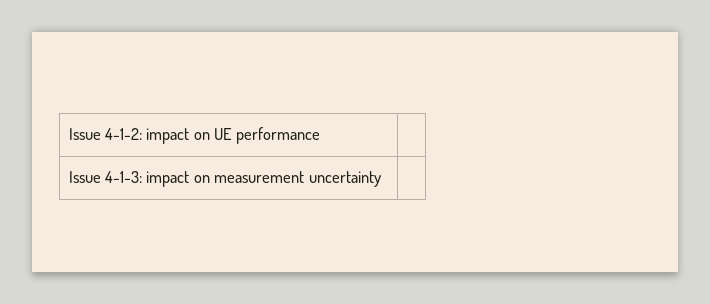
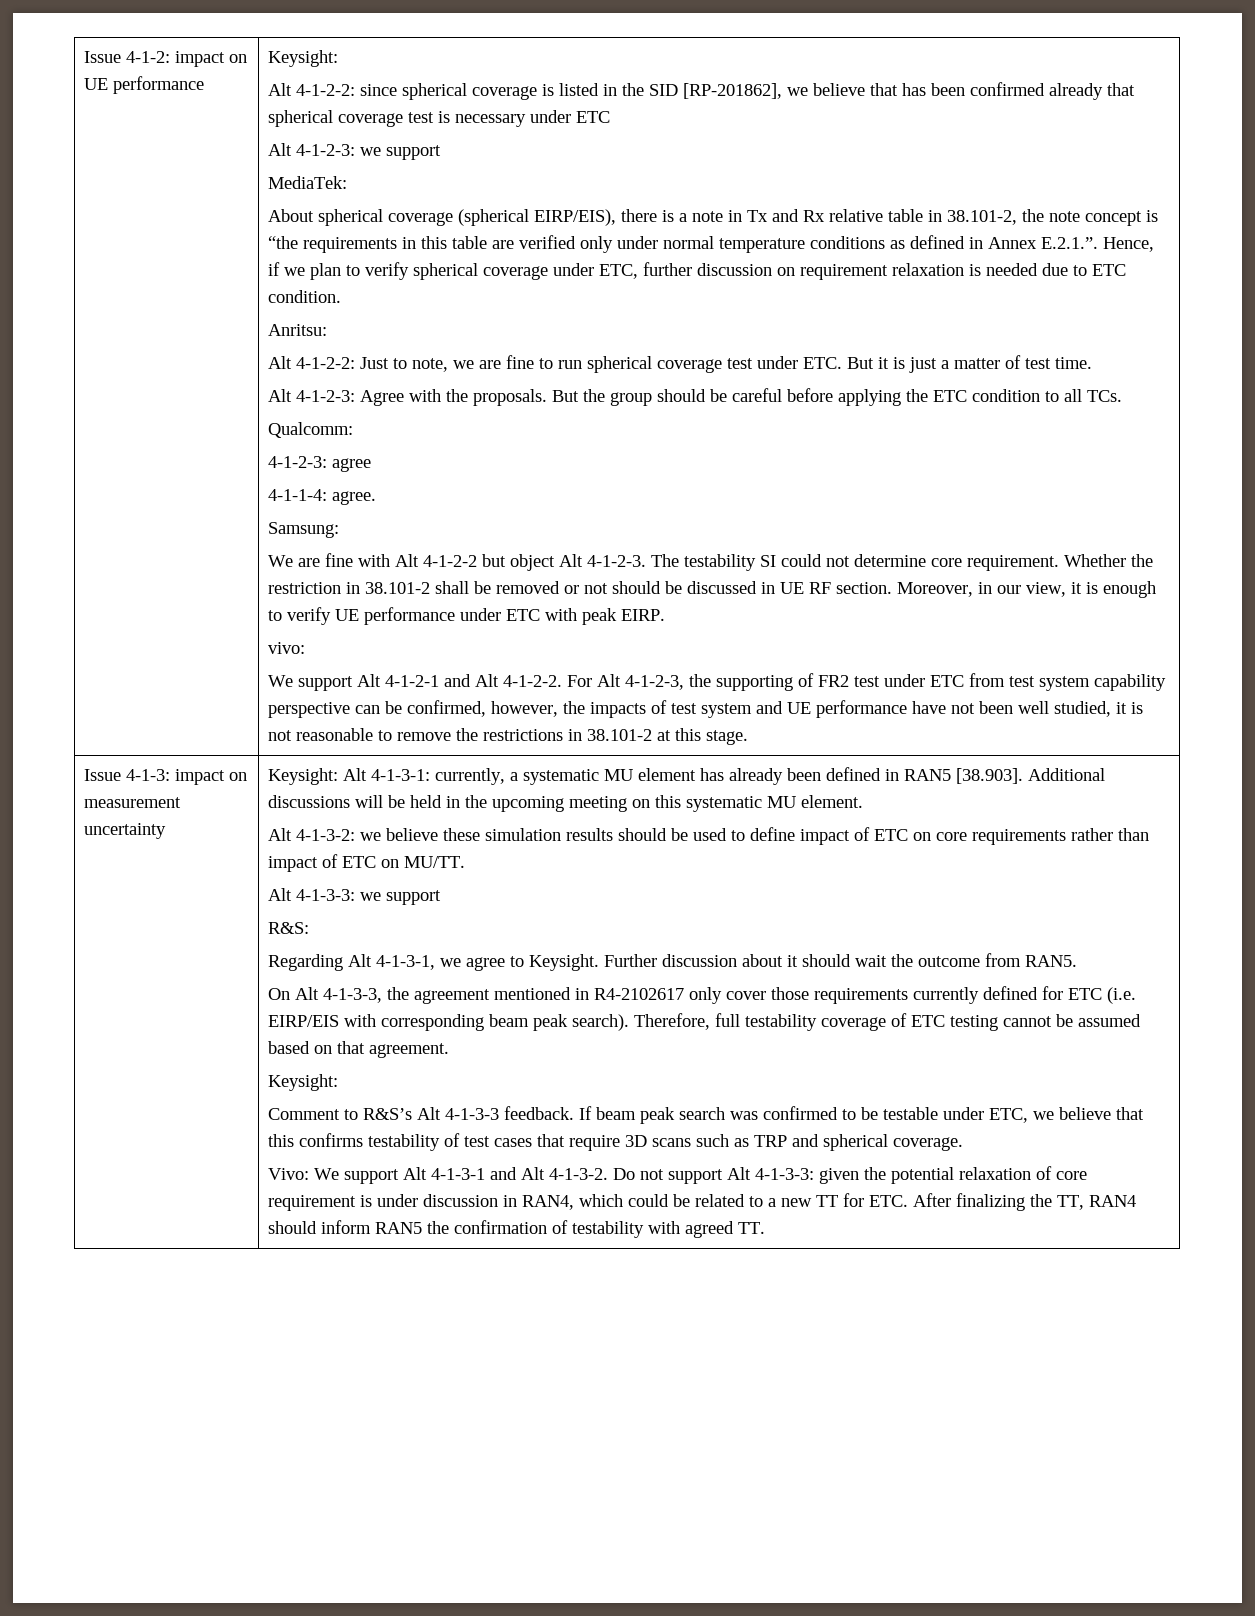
- Issue 4-1-2: impact on UE performance
+ Issue 4-1-2: impact on UE performance | Keysight:
+ Alt 4-1-2-2: since spherical coverage is listed in the SID [RP-201862], we believe that has been confirmed already that spherical coverage test is necessary under ETC
+ Alt 4-1-2-3: we support
+ MediaTek:
+ About spherical coverage (spherical EIRP/EIS), there is a note in Tx and Rx relative table in 38.101-2, the note concept is “the requirements in this table are verified only under normal temperature conditions as defined in Annex E.2.1.”. Hence, if we plan to verify spherical coverage under ETC, further discussion on requirement relaxation is needed due to ETC condition.
+ Anritsu:
+ Alt 4-1-2-2: Just to note, we are fine to run spherical coverage test under ETC. But it is just a matter of test time.
+ Alt 4-1-2-3: Agree with the proposals. But the group should be careful before applying the ETC condition to all TCs.
+ Qualcomm:
+ 4-1-2-3: agree
+ 4-1-1-4: agree.
+ Samsung:
+ We are fine with Alt 4-1-2-2 but object Alt 4-1-2-3. The testability SI could not determine core requirement. Whether the restriction in 38.101-2 shall be removed or not should be discussed in UE RF section. Moreover, in our view, it is enough to verify UE performance under ETC with peak EIRP.
+ vivo:
+ We support Alt 4-1-2-1 and Alt 4-1-2-2. For Alt 4-1-2-3, the supporting of FR2 test under ETC from test system capability perspective can be confirmed, however, the impacts of test system and UE performance have not been well studied, it is not reasonable to remove the restrictions in 38.101-2 at this stage.
+ Keysight: Alt 4-1-3-1: currently, a systematic MU element has already been defined in RAN5 [38.903]. Additional discussions will be held in the upcoming meeting on this systematic MU element.
+ Alt 4-1-3-2: we believe these simulation results should be used to define impact of ETC on core requirements rather than impact of ETC on MU/TT.
+ Alt 4-1-3-3: we support
+ R&S:
+ Regarding Alt 4-1-3-1, we agree to Keysight. Further discussion about it should wait the outcome from RAN5.
+ On Alt 4-1-3-3, the agreement mentioned in R4-2102617 only cover those requirements currently defined for ETC (i.e. EIRP/EIS with corresponding beam peak search). Therefore, full testability coverage of ETC testing cannot be assumed based on that agreement.
+ Keysight:
+ Comment to R&S’s Alt 4-1-3-3 feedback. If beam peak search was confirmed to be testable under ETC, we believe that this confirms testability of test cases that require 3D scans such as TRP and spherical coverage.
+ Vivo: We support Alt 4-1-3-1 and Alt 4-1-3-2. Do not support Alt 4-1-3-3: given the potential relaxation of core requirement is under discussion in RAN4, which could be related to a new TT for ETC. After finalizing the TT, RAN4 should inform RAN5 the confirmation of testability with agreed TT.

